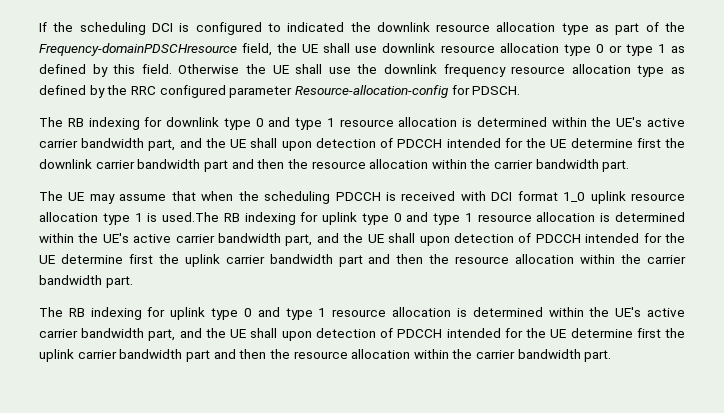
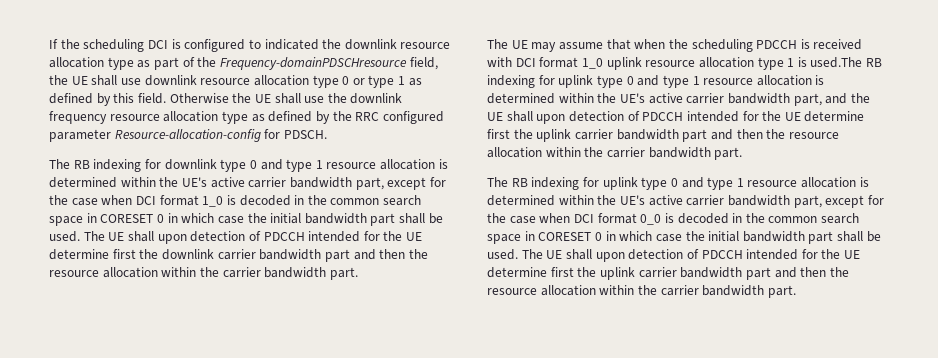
- The RB indexing for downlink type 0 and type 1 resource allocation is determined within the UE's active carrier bandwidth part, and the UE shall upon detection of PDCCH intended for the UE determine first the downlink carrier bandwidth part and then the resource allocation within the carrier bandwidth part.
+ The RB indexing for downlink type 0 and type 1 resource allocation is determined within the UE's active carrier bandwidth part, except for the case when DCI format 1_0 is decoded in the common search space in CORESET 0 in which case the initial bandwidth part shall be used. The UE shall upon detection of PDCCH intended for the UE determine first the downlink carrier bandwidth part and then the resource allocation within the carrier bandwidth part.
- The RB indexing for uplink type 0 and type 1 resource allocation is determined within the UE's active carrier bandwidth part, and the UE shall upon detection of PDCCH intended for the UE determine first the uplink carrier bandwidth part and then the resource allocation within the carrier bandwidth part.
+ The RB indexing for uplink type 0 and type 1 resource allocation is determined within the UE's active carrier bandwidth part, except for the case when DCI format 0_0 is decoded in the common search space in CORESET 0 in which case the initial bandwidth part shall be used. The UE shall upon detection of PDCCH intended for the UE determine first the uplink carrier bandwidth part and then the resource allocation within the carrier bandwidth part.

